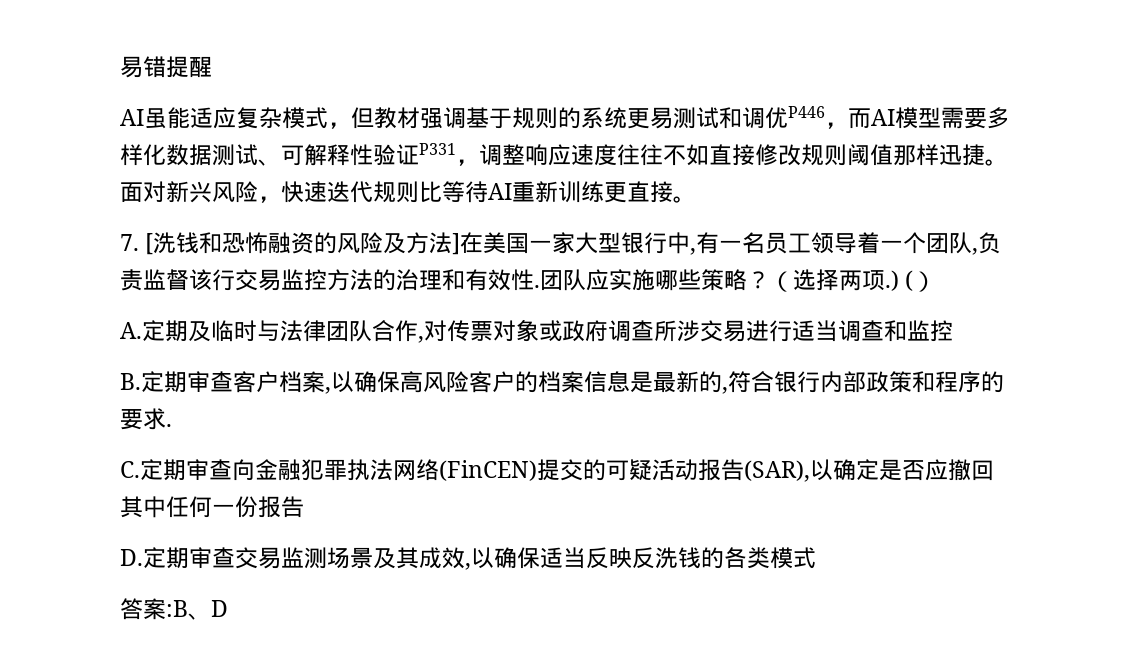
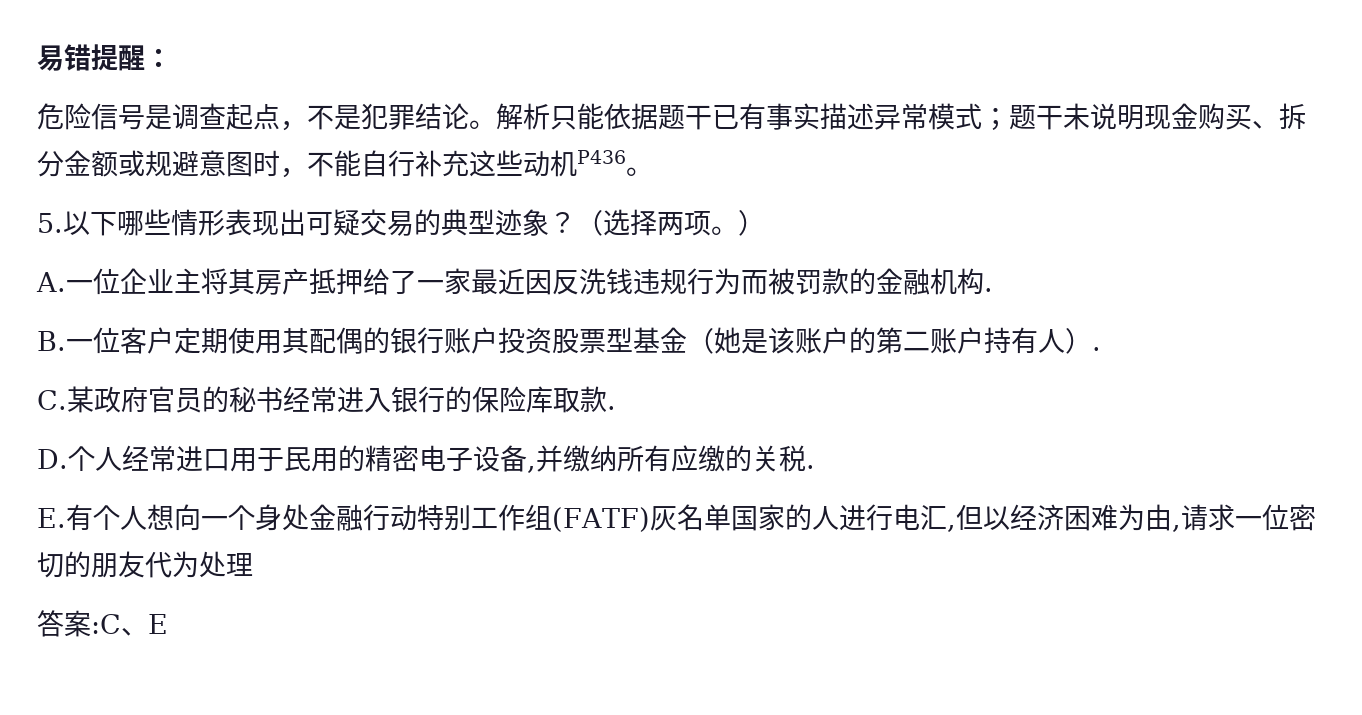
- 易错提醒
- AI虽能适应复杂模式，但教材强调基于规则的系统更易测试和调优P446，而AI模型需要多样化数据测试、可解释性验证P331，调整响应速度往往不如直接修改规则阈值那样迅捷。面对新兴风险，快速迭代规则比等待AI重新训练更直接。
- 7. [洗钱和恐怖融资的风险及方法]在美国一家大型银行中,有一名员工领导着一个团队,负责监督该行交易监控方法的治理和有效性.团队应实施哪些策略？
+ 易错提醒：
+ 危险信号是调查起点，不是犯罪结论。解析只能依据题干已有事实描述异常模式；题干未说明现金购买、拆分金额或规避意图时，不能自行补充这些动机P436。
+ 5.以下哪些情形表现出可疑交易的典型迹象？
- （选择两项.) (）
+ （选择两项。）
- A.定期及临时与法律团队合作,对传票对象或政府调查所涉交易进行适当调查和监控
- B.定期审查客户档案,以确保高风险客户的档案信息是最新的,符合银行内部政策和程序的要求.
- C.定期审查向金融犯罪执法网络(FinCEN)提交的可疑活动报告(SAR),以确定是否应撤回其中任何一份报告
- D.定期审查交易监测场景及其成效,以确保适当反映反洗钱的各类模式
+ A.一位企业主将其房产抵押给了一家最近因反洗钱违规行为而被罚款的金融机构.
+ B.一位客户定期使用其配偶的银行账户投资股票型基金（她是该账户的第二账户持有人）.
+ C.某政府官员的秘书经常进入银行的保险库取款.
+ D.个人经常进口用于民用的精密电子设备,并缴纳所有应缴的关税.
+ E.有个人想向一个身处金融行动特别工作组(FATF)灰名单国家的人进行电汇,但以经济困难为由,请求一位密切的朋友代为处理
- 答案:B、D
+ 答案:C、E

